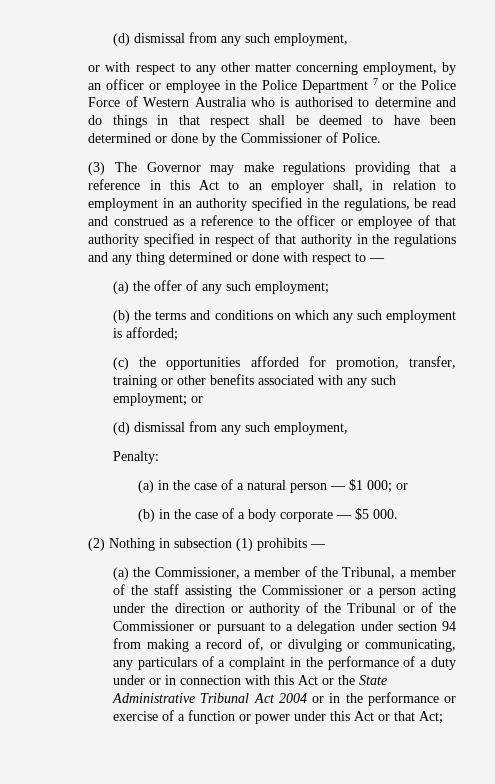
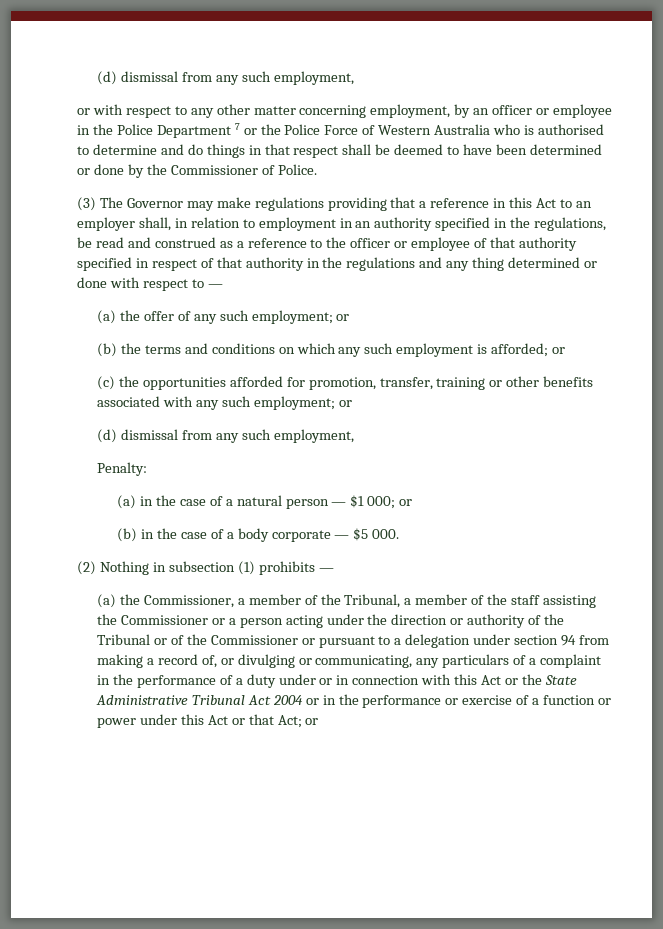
- (a) the offer of any such employment;
+ (a) the offer of any such employment; or
- (b) the terms and conditions on which any such employment is afforded;
+ (b) the terms and conditions on which any such employment is afforded; or
- (a) the Commissioner, a member of the Tribunal, a member of the staff assisting the Commissioner or a person acting under the direction or authority of the Tribunal or of the Commissioner or pursuant to a delegation under section 94 from making a record of, or divulging or communicating, any particulars of a complaint in the performance of a duty under or in connection with this Act or the State Administrative Tribunal Act 2004 or in the performance or exercise of a function or power under this Act or that Act;
+ (a) the Commissioner, a member of the Tribunal, a member of the staff assisting the Commissioner or a person acting under the direction or authority of the Tribunal or of the Commissioner or pursuant to a delegation under section 94 from making a record of, or divulging or communicating, any particulars of a complaint in the performance of a duty under or in connection with this Act or the State Administrative Tribunal Act 2004 or in the performance or exercise of a function or power under this Act or that Act; or

